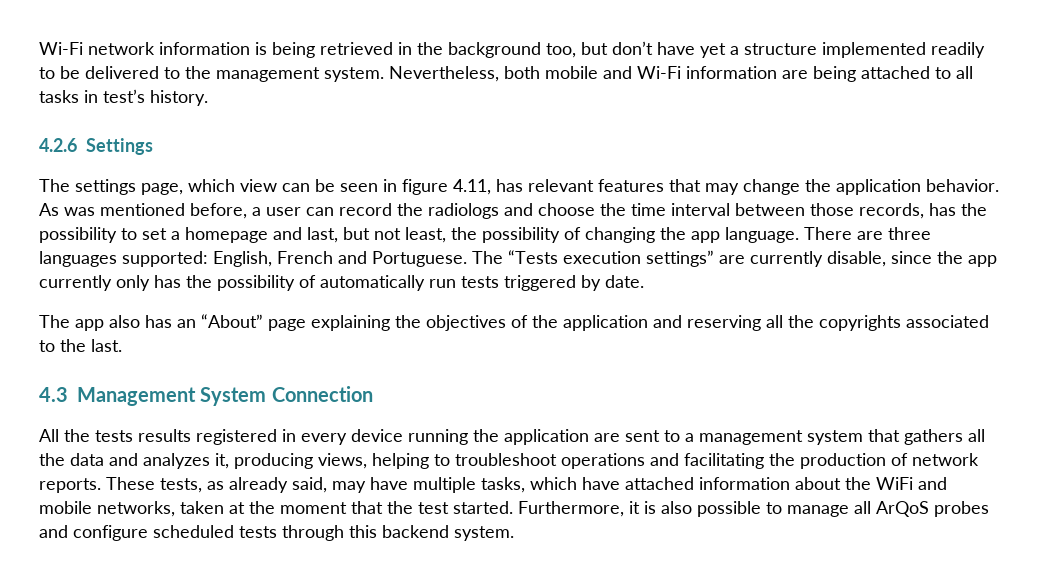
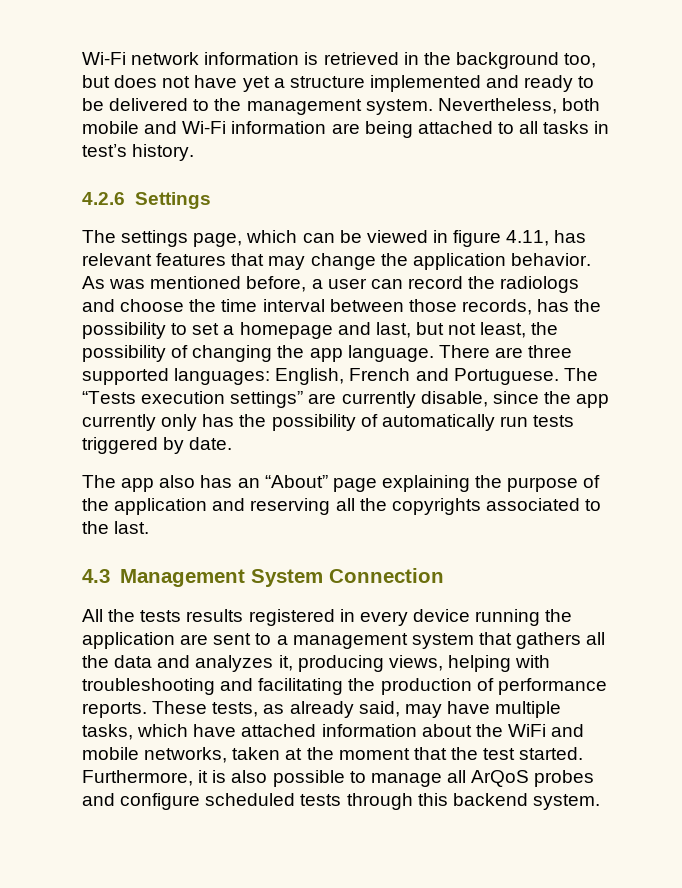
- Wi-Fi network information is being retrieved in the background too, but don’t have yet a structure implemented readily to be delivered to the management system.
+ Wi-Fi network information is retrieved in the background too, but does not have yet a structure implemented and ready to be delivered to the management system.
- The settings page, which view can be seen in figure 4.11, has relevant features that may change the application behavior.
+ The settings page, which can be viewed in figure 4.11, has relevant features that may change the application behavior.
- There are three languages supported: English, French and Portuguese.
+ There are three supported languages: English, French and Portuguese.
- The app also has an “About” page explaining the objectives of the application and reserving all the copyrights associated to the last.
+ The app also has an “About” page explaining the purpose of the application and reserving all the copyrights associated to the last.
- All the tests results registered in every device running the application are sent to a management system that gathers all the data and analyzes it, producing views, helping to troubleshoot operations and facilitating the production of network reports.
+ All the tests results registered in every device running the application are sent to a management system that gathers all the data and analyzes it, producing views, helping with troubleshooting and facilitating the production of performance reports.

